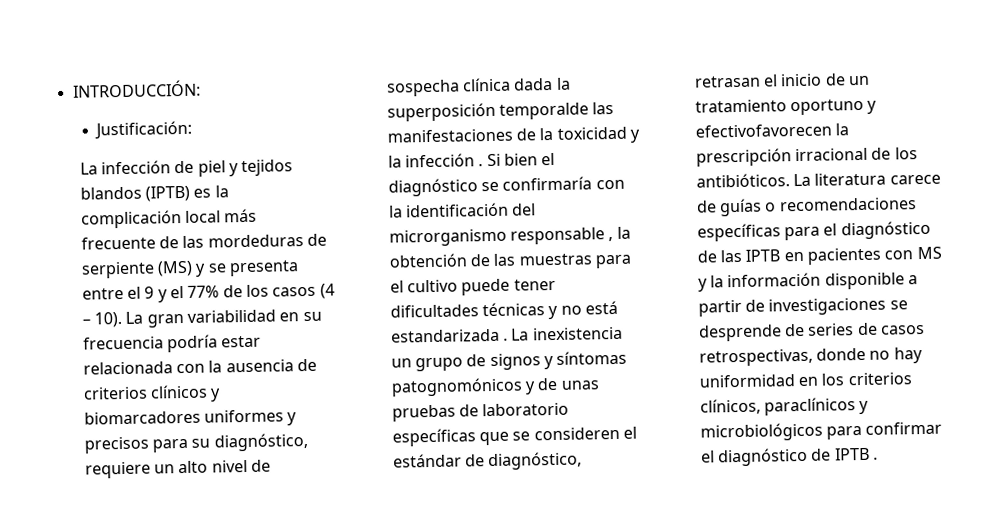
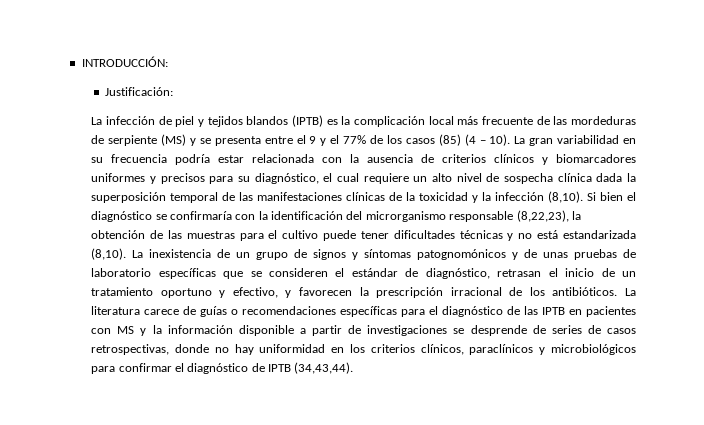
- La infección de piel y tejidos blandos (IPTB) es la complicación local más frecuente de las mordeduras de serpiente (MS) y se presenta entre el 9 y el 77% de los casos (4 – 10).
+ La infección de piel y tejidos blandos (IPTB) es la complicación local más frecuente de las mordeduras de serpiente (MS) y se presenta entre el 9 y el 77% de los casos (85) (4 – 10).
- La gran variabilidad en su frecuencia podría estar relacionada con la ausencia de criterios clínicos y biomarcadores uniformes y precisos para su diagnóstico, requiere un alto nivel de sospecha clínica dada la superposición temporalde las manifestaciones de la toxicidad y la infección .
+ La gran variabilidad en su frecuencia podría estar relacionada con la ausencia de criterios clínicos y biomarcadores uniformes y precisos para su diagnóstico, el cual requiere un alto nivel de sospecha clínica dada la superposición temporal de las manifestaciones clínicas de la toxicidad y la infección (8,10).
- Si bien el diagnóstico se confirmaría con la identificación del microrganismo responsable , la obtención de las muestras para el cultivo puede tener dificultades técnicas y no está estandarizada .
+ Si bien el diagnóstico se confirmaría con la identificación del microrganismo responsable (8,22,23), la obtención de las muestras para el cultivo puede tener dificultades técnicas y no está estandarizada (8,10).
- La inexistencia un grupo de signos y síntomas patognomónicos y de unas pruebas de laboratorio específicas que se consideren el estándar de diagnóstico, retrasan el inicio de un tratamiento oportuno y efectivofavorecen la prescripción irracional de los antibióticos.
+ La inexistencia de un grupo de signos y síntomas patognomónicos y de unas pruebas de laboratorio específicas que se consideren el estándar de diagnóstico, retrasan el inicio de un tratamiento oportuno y efectivo, y favorecen la prescripción irracional de los antibióticos.
- La literatura carece de guías o recomendaciones específicas para el diagnóstico de las IPTB en pacientes con MS y la información disponible a partir de investigaciones se desprende de series de casos retrospectivas, donde no hay uniformidad en los criterios clínicos, paraclínicos y microbiológicos para confirmar el diagnóstico de IPTB .
+ La literatura carece de guías o recomendaciones específicas para el diagnóstico de las IPTB en pacientes con MS y la información disponible a partir de investigaciones se desprende de series de casos retrospectivas, donde no hay uniformidad en los criterios clínicos, paraclínicos y microbiológicos para confirmar el diagnóstico de IPTB (34,43,44).

